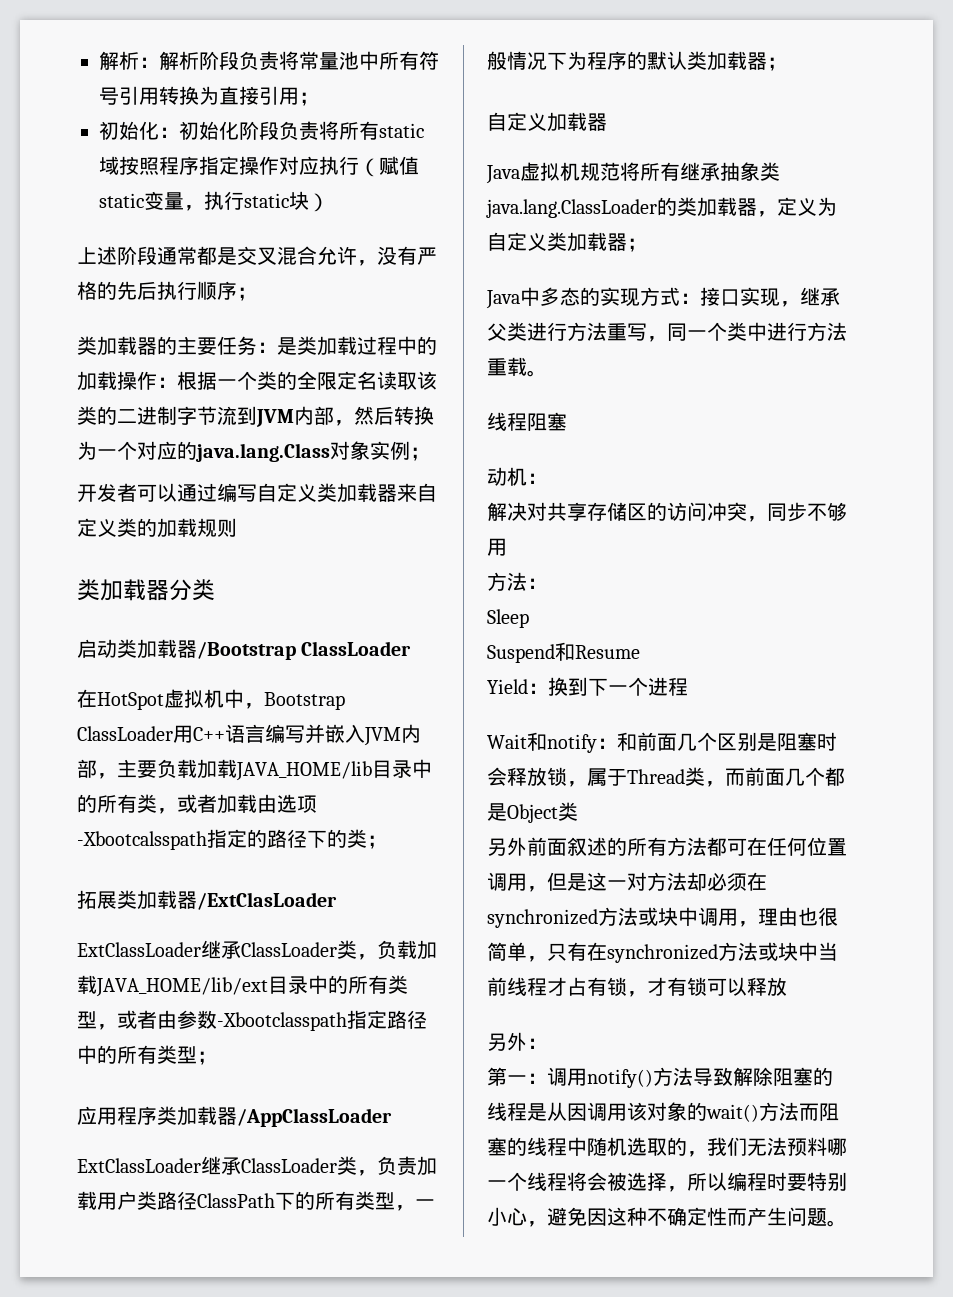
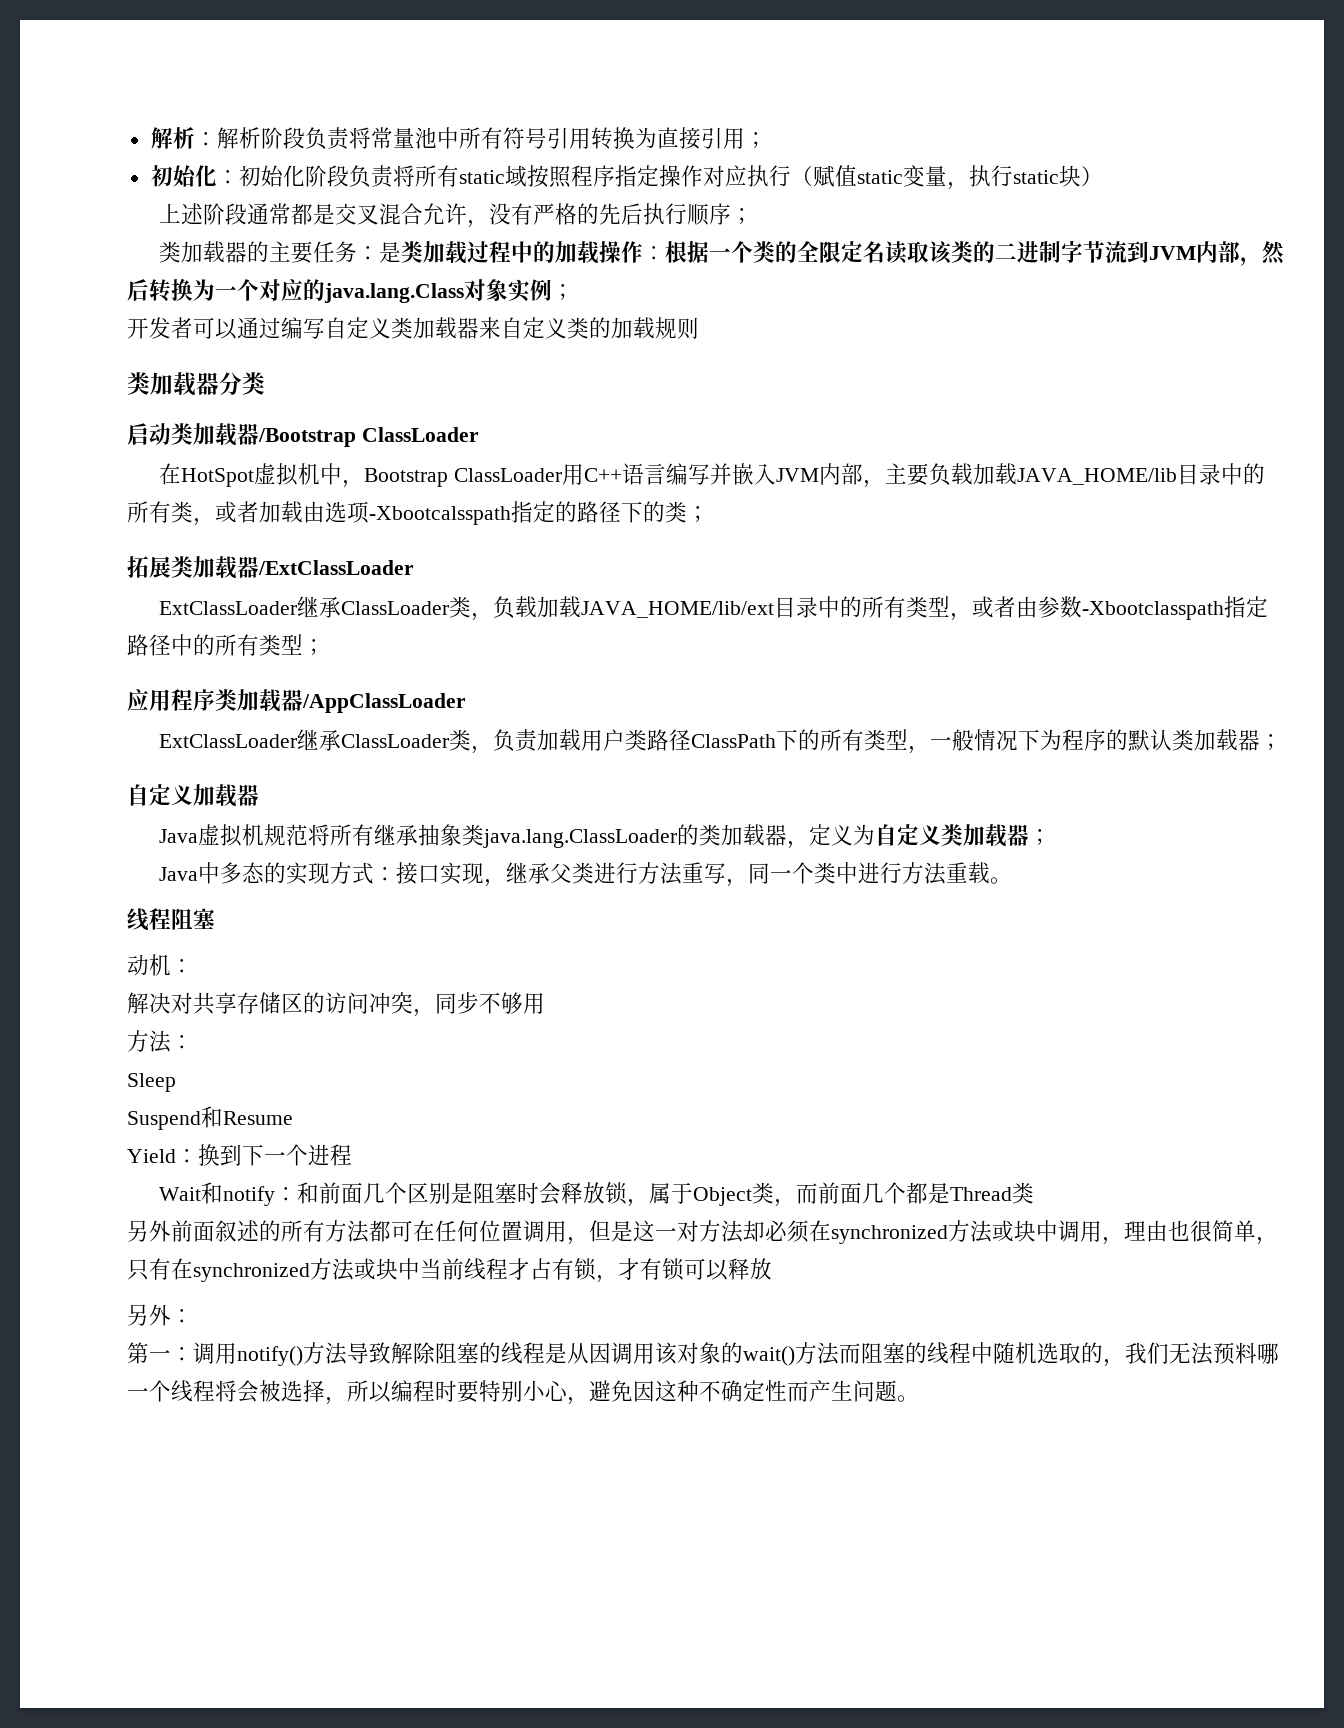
- 拓展类加载器/ExtClasLoader
+ 拓展类加载器/ExtClassLoader
- Wait和notify：和前面几个区别是阻塞时会释放锁，属于Thread类，而前面几个都是Object类
+ Wait和notify：和前面几个区别是阻塞时会释放锁，属于Object类，而前面几个都是Thread类

